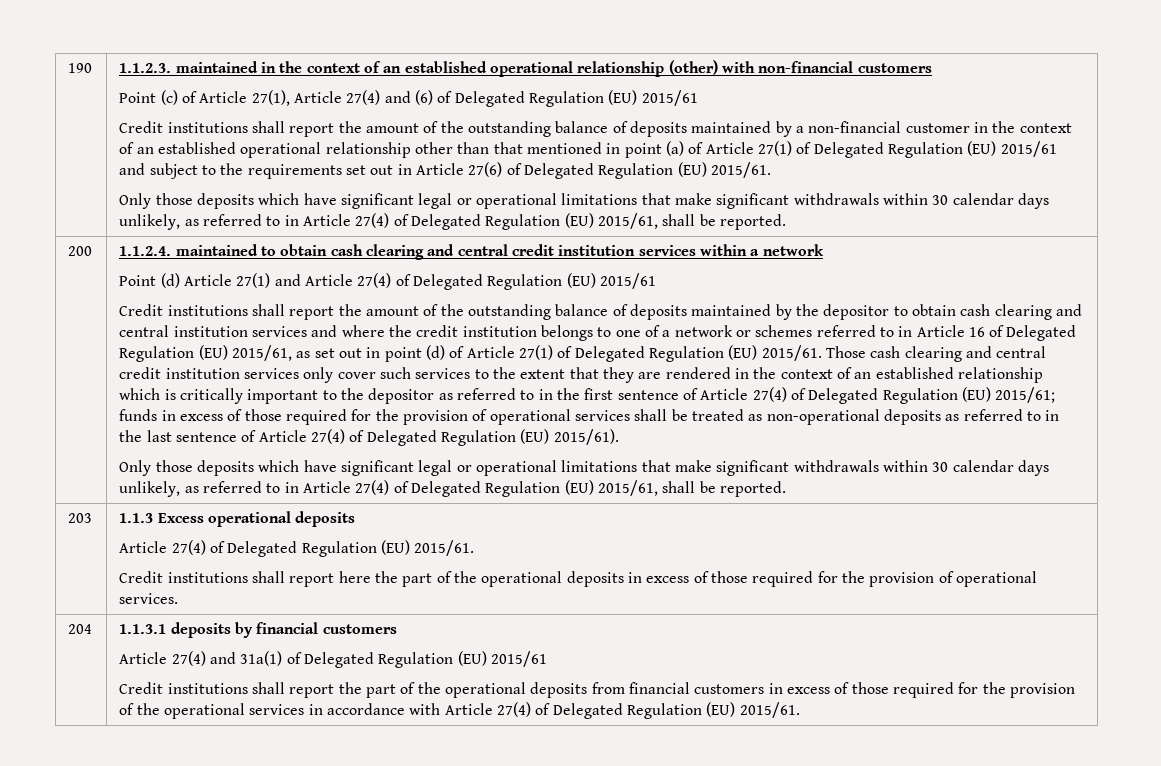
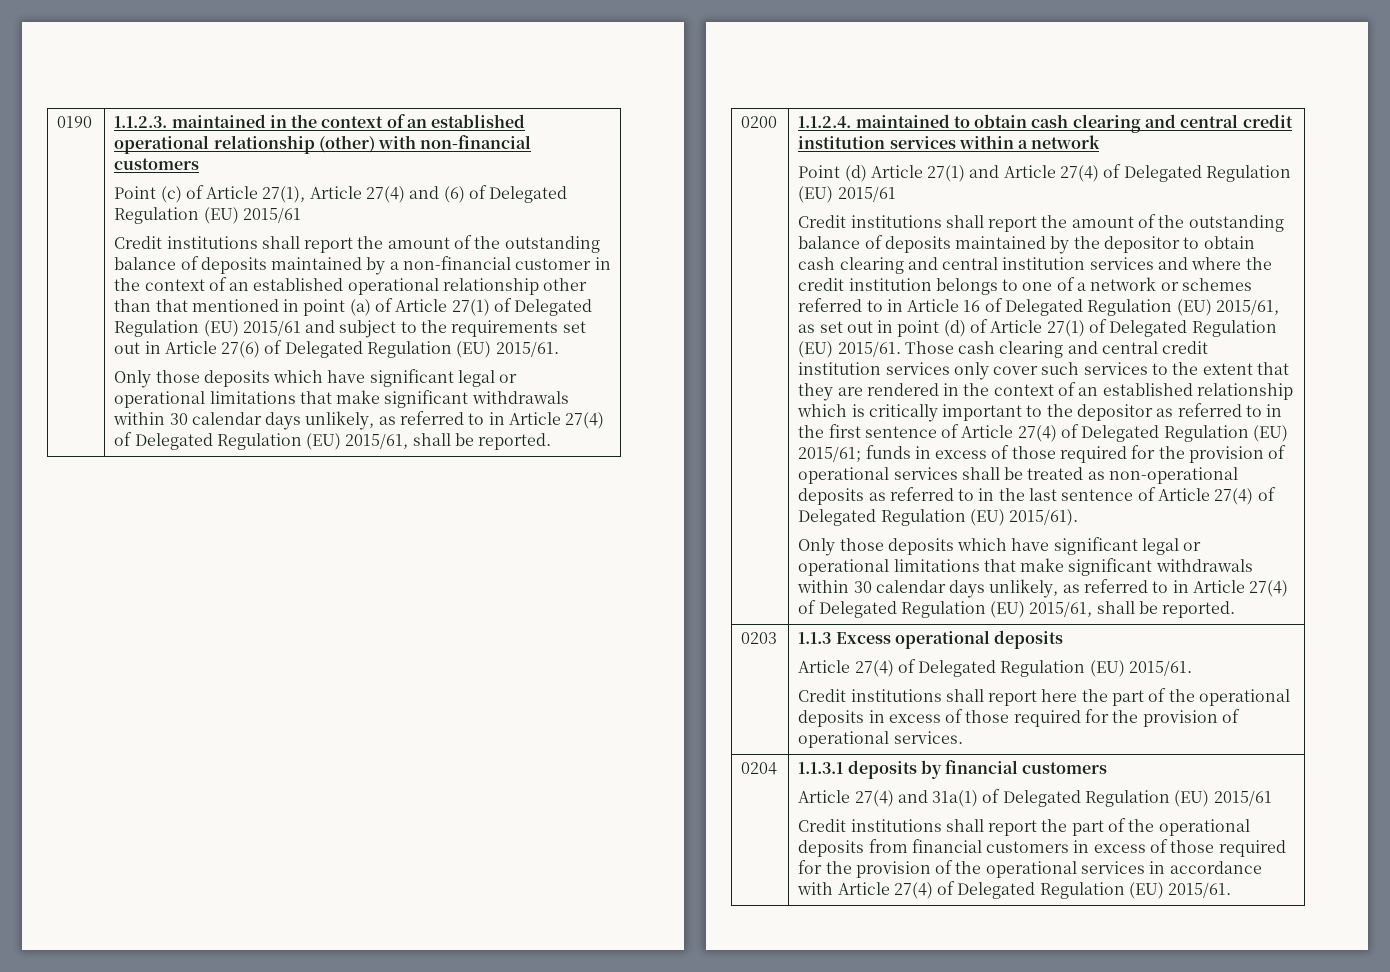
- 190
+ 0190
- 200
+ 0200
- 203 | 1.1.3 Excess operational deposits
+ 0203 | 1.1.3 Excess operational deposits
- 204
+ 0204

